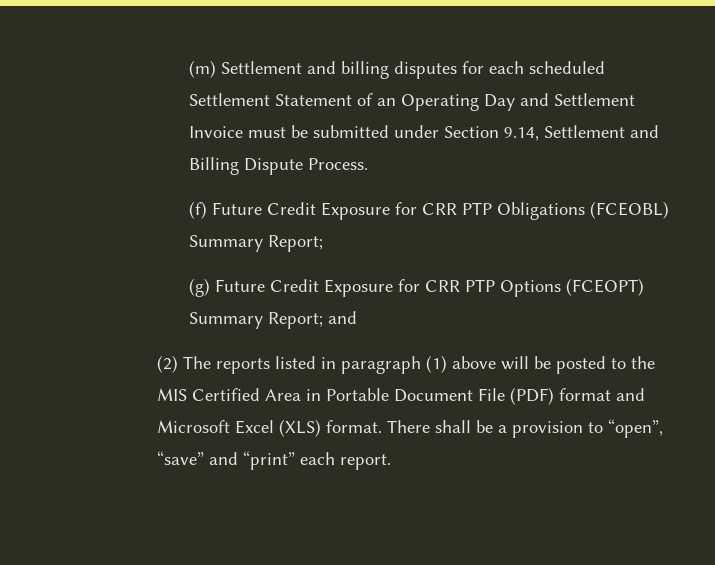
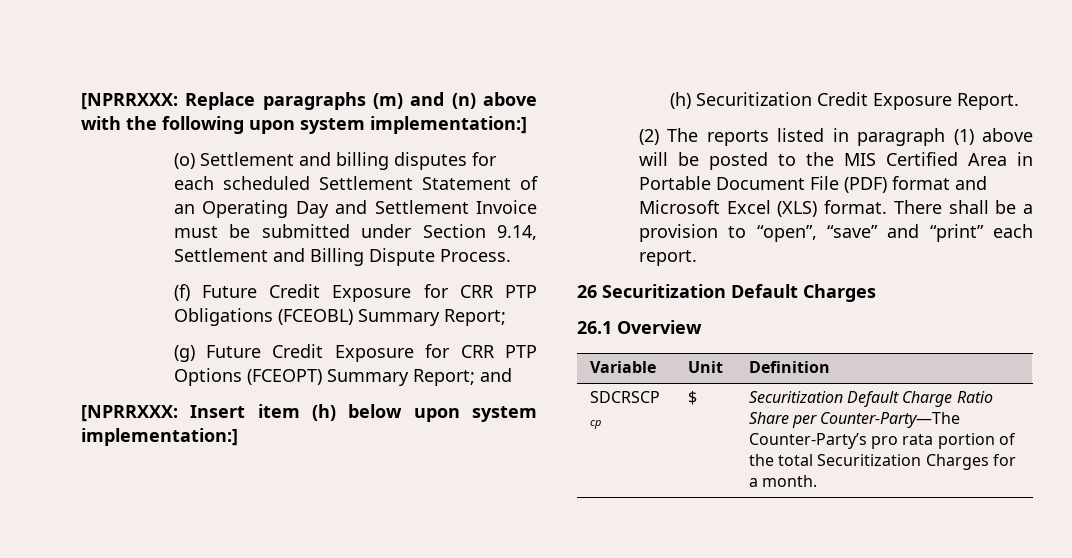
- (m) Settlement and billing disputes for each scheduled Settlement Statement of an Operating Day and Settlement Invoice must be submitted under Section 9.14, Settlement and Billing Dispute Process.
+ [NPRRXXX: Replace paragraphs (m) and (n) above with the following upon system implementation:]
+ (o) Settlement and billing disputes for each scheduled Settlement Statement of an Operating Day and Settlement Invoice must be submitted under Section 9.14, Settlement and Billing Dispute Process.
+ [NPRRXXX: Insert item (h) below upon system implementation:]
+ (h) Securitization Credit Exposure Report.
+ 26 Securitization Default Charges
+ 26.1 Overview
+ Variable | Unit | Definition
+ SDCRSCP cp | $ | Securitization Default Charge Ratio Share per Counter-Party—The Counter-Party’s pro rata portion of the total Securitization Charges for a month.

